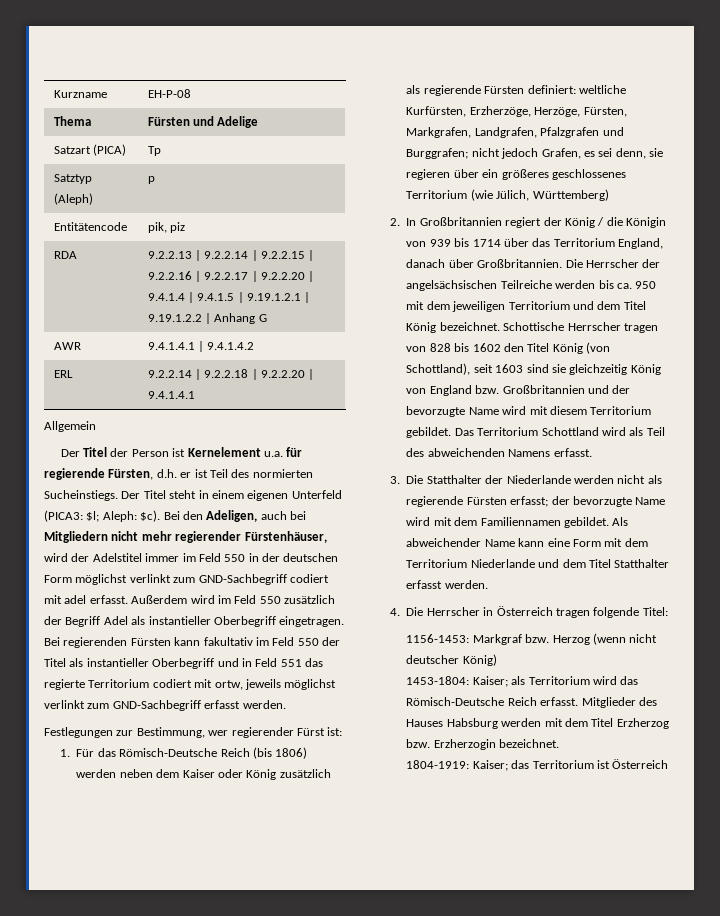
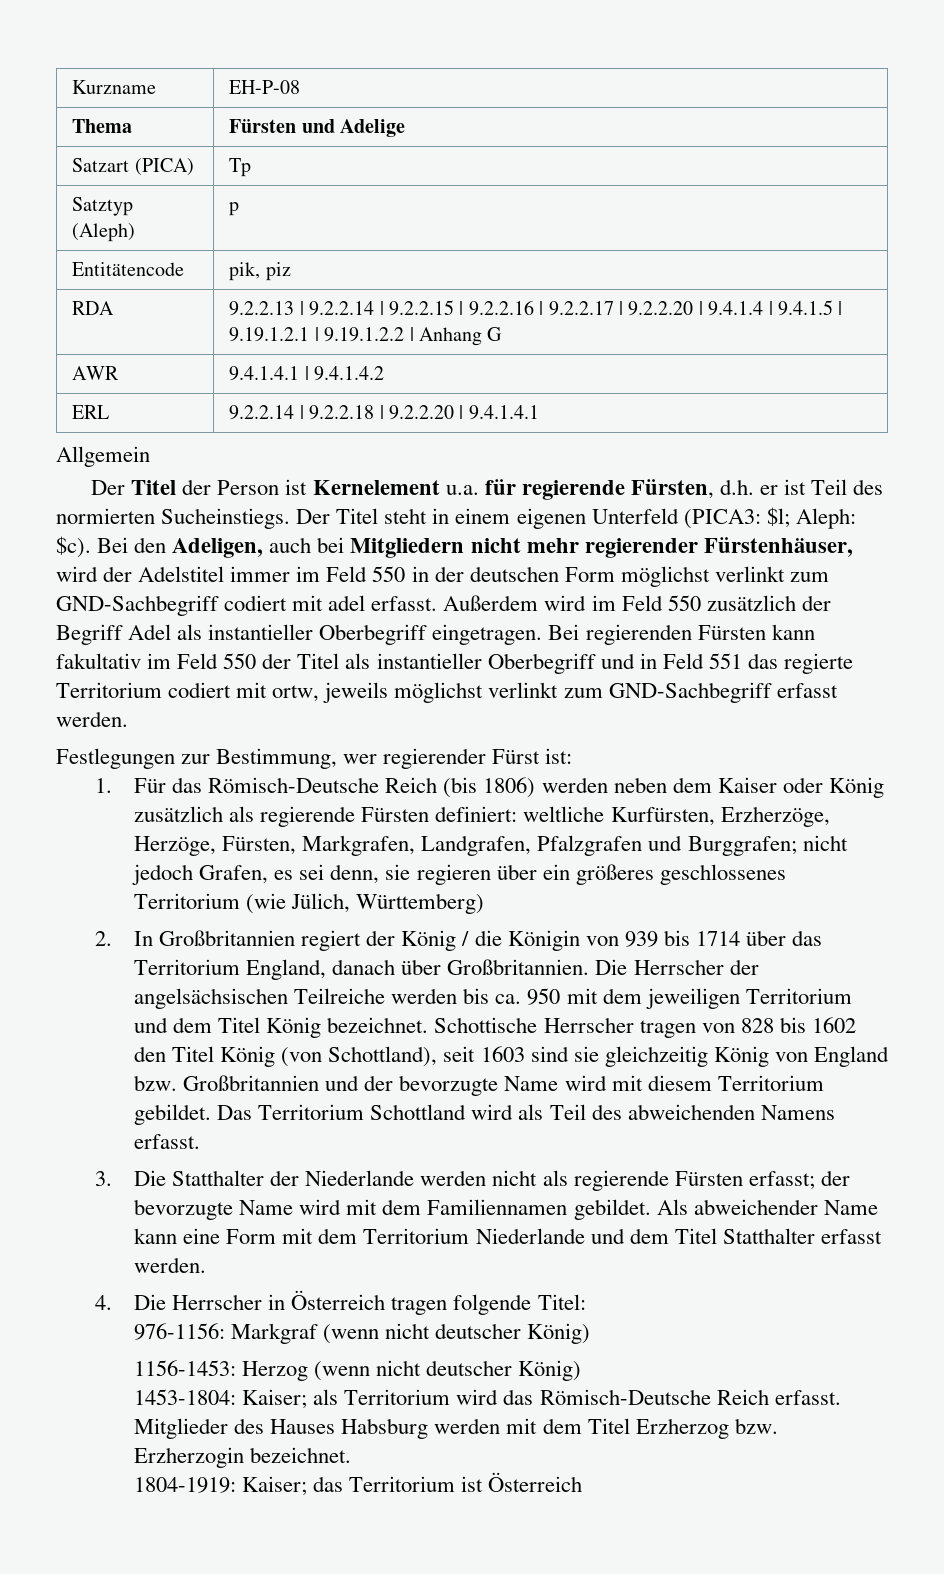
+ 976-1156: Markgraf (wenn nicht deutscher König)
- 1156-1453: Markgraf bzw. Herzog (wenn nicht deutscher König)
+ 1156-1453: Herzog (wenn nicht deutscher König)

